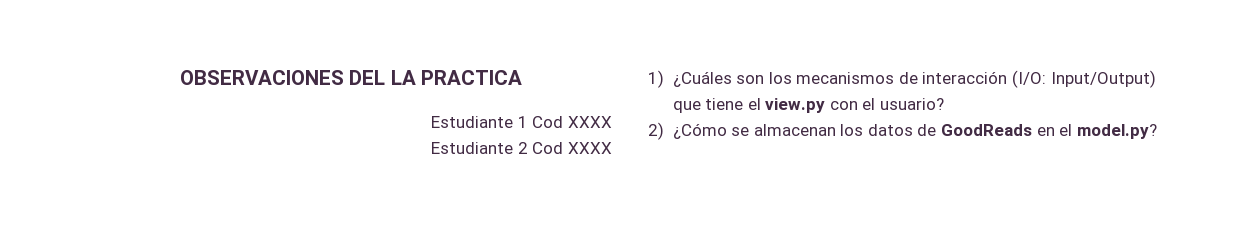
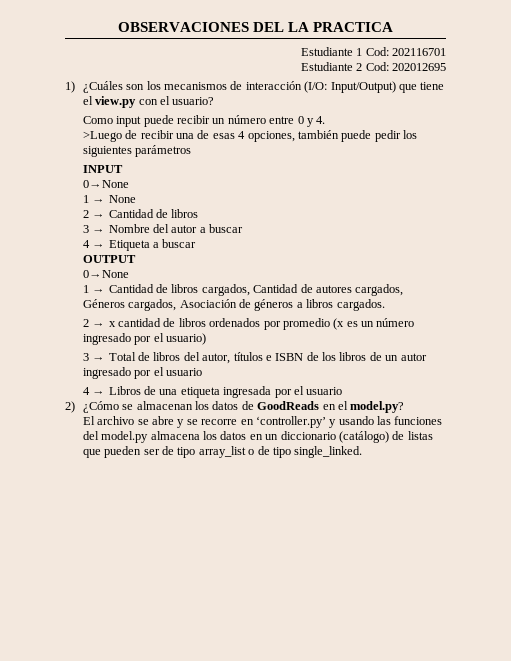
- Estudiante 1 Cod XXXX
+ Estudiante 1 Cod: 202116701
- Estudiante 2 Cod XXXX
+ Estudiante 2 Cod: 202012695
+ Como input puede recibir un número entre 0 y 4.
+ >Luego de recibir una de esas 4 opciones, también puede pedir los siguientes parámetros
+ INPUT
+ 0→None
+ 1 → None
+ 2 → Cantidad de libros
+ 3 → Nombre del autor a buscar
+ 4 → Etiqueta a buscar
+ OUTPUT
+ 0→None
+ 1 → Cantidad de libros cargados, Cantidad de autores cargados, Géneros cargados, Asociación de géneros a libros cargados.
+ 2 → x cantidad de libros ordenados por promedio (x es un número ingresado por el usuario)
+ 3 → Total de libros del autor, títulos e ISBN de los libros de un autor ingresado por el usuario
+ 4 → Libros de una etiqueta ingresada por el usuario
+ El archivo se abre y se recorre en ‘controller.py’ y usando las funciones del model.py almacena los datos en un diccionario (catálogo) de listas que pueden ser de tipo array_list o de tipo single_linked.

